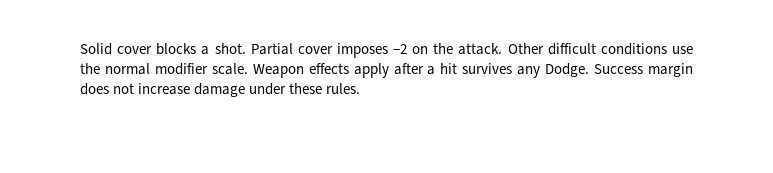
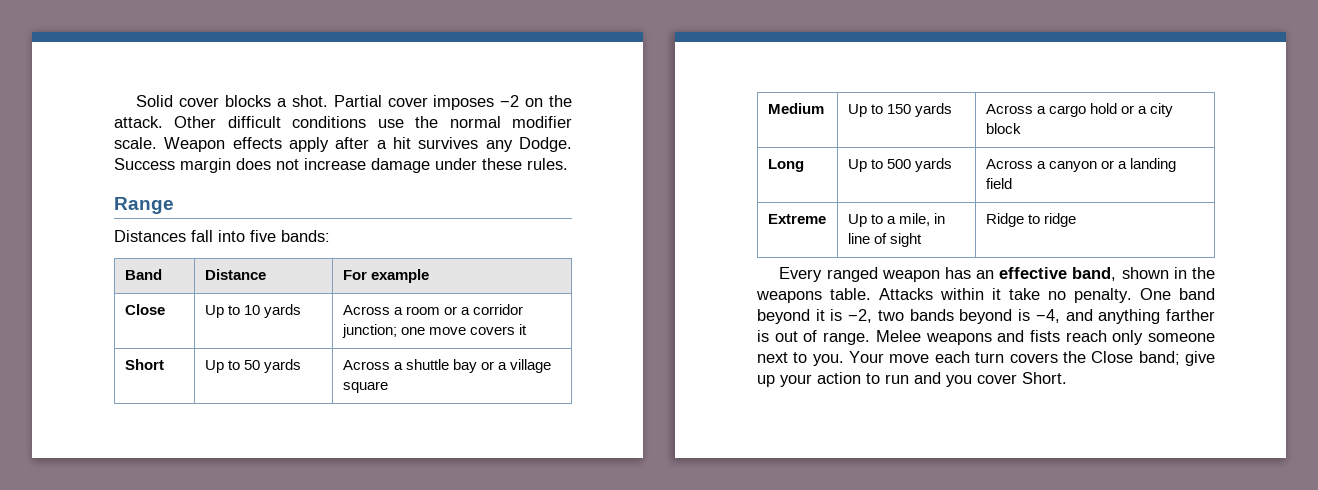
+ Range
+ Distances fall into five bands:
+ Band | Distance | For example
+ Close | Up to 10 yards | Across a room or a corridor junction; one move covers it
+ Short | Up to 50 yards | Across a shuttle bay or a village square
+ Medium | Up to 150 yards | Across a cargo hold or a city block
+ Long | Up to 500 yards | Across a canyon or a landing field
+ Extreme | Up to a mile, in line of sight | Ridge to ridge
+ Every ranged weapon has an effective band, shown in the weapons table. Attacks within it take no penalty. One band beyond it is −2, two bands beyond is −4, and anything farther is out of range. Melee weapons and fists reach only someone next to you. Your move each turn covers the Close band; give up your action to run and you cover Short.

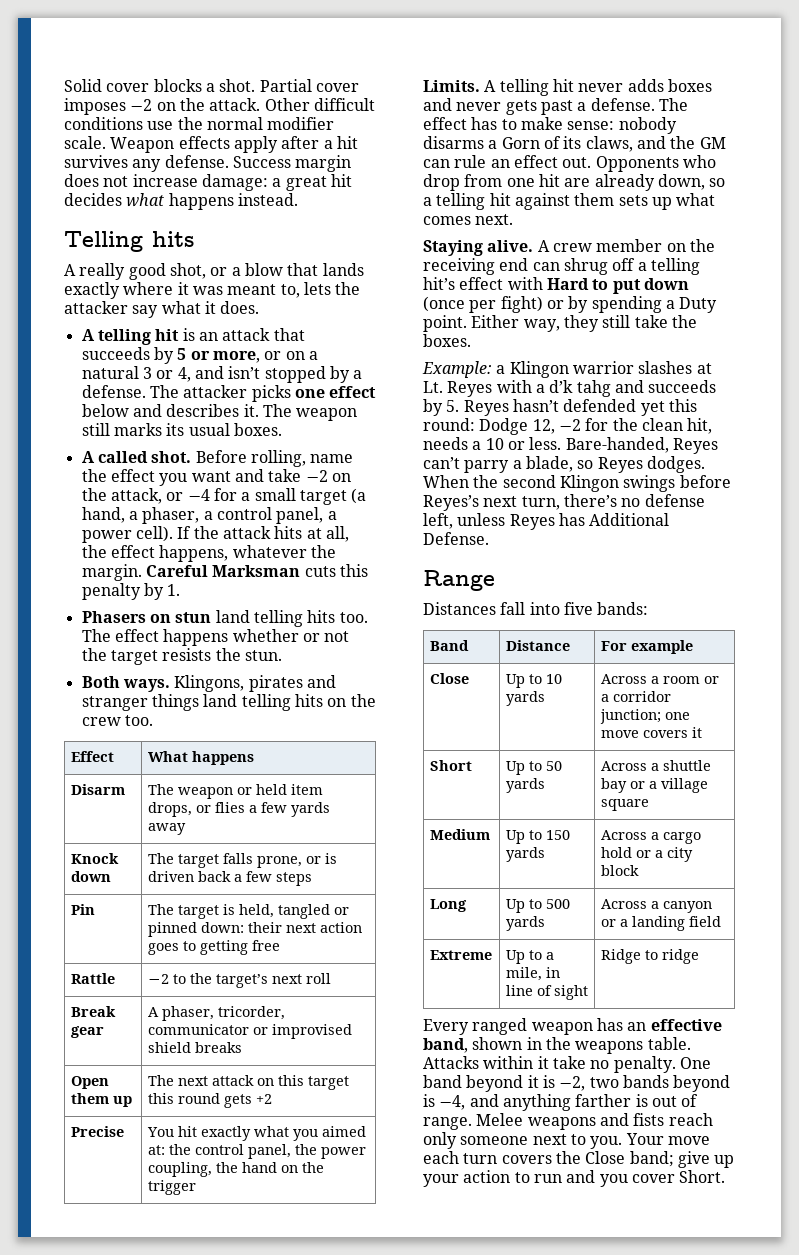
- Weapon effects apply after a hit survives any Dodge.
+ Weapon effects apply after a hit survives any defense.
- Success margin does not increase damage under these rules.
+ Success margin does not increase damage: a great hit decides what happens instead.
+ Telling hits
+ A really good shot, or a blow that lands exactly where it was meant to, lets the attacker say what it does.
+ A telling hit is an attack that succeeds by 5 or more, or on a natural 3 or 4, and isn’t stopped by a defense. The attacker picks one effect below and describes it. The weapon still marks its usual boxes.
+ A called shot. Before rolling, name the effect you want and take −2 on the attack, or −4 for a small target (a hand, a phaser, a control panel, a power cell). If the attack hits at all, the effect happens, whatever the margin. Careful Marksman cuts this penalty by 1.
+ Phasers on stun land telling hits too. The effect happens whether or not the target resists the stun.
+ Both ways. Klingons, pirates and stranger things land telling hits on the crew too.
+ Effect | What happens
+ Disarm | The weapon or held item drops, or flies a few yards away
+ Knock down | The target falls prone, or is driven back a few steps
+ Pin | The target is held, tangled or pinned down: their next action goes to getting free
+ Rattle | −2 to the target’s next roll
+ Break gear | A phaser, tricorder, communicator or improvised shield breaks
+ Open them up | The next attack on this target this round gets +2
+ Precise | You hit exactly what you aimed at: the control panel, the power coupling, the hand on the trigger
+ Limits. A telling hit never adds boxes and never gets past a defense. The effect has to make sense: nobody disarms a Gorn of its claws, and the GM can rule an effect out. Opponents who drop from one hit are already down, so a telling hit against them sets up what comes next.
+ Staying alive. A crew member on the receiving end can shrug off a telling hit’s effect with Hard to put down (once per fight) or by spending a Duty point. Either way, they still take the boxes.
+ Example: a Klingon warrior slashes at Lt. Reyes with a d’k tahg and succeeds by 5. Reyes hasn’t defended yet this round: Dodge 12, −2 for the clean hit, needs a 10 or less. Bare-handed, Reyes can’t parry a blade, so Reyes dodges. When the second Klingon swings before Reyes’s next turn, there’s no defense left, unless Reyes has Additional Defense.

